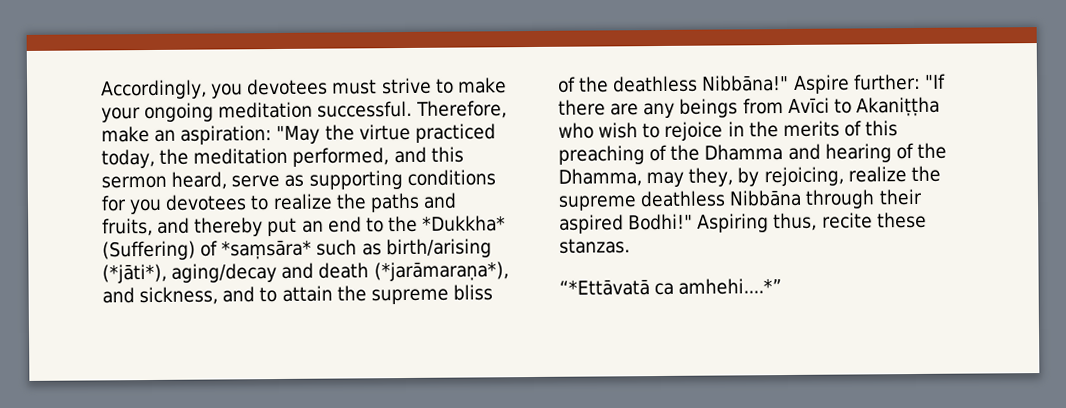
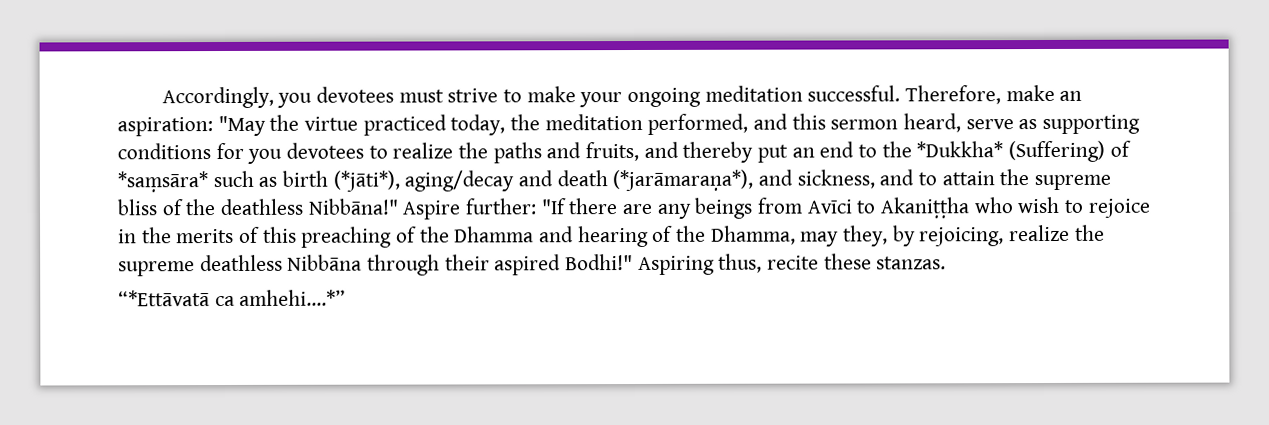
- Therefore, make an aspiration: "May the virtue practiced today, the meditation performed, and this sermon heard, serve as supporting conditions for you devotees to realize the paths and fruits, and thereby put an end to the *Dukkha* (Suffering) of *saṃsāra* such as birth/arising (*jāti*), aging/decay and death (*jarāmaraṇa*), and sickness, and to attain the supreme bliss of the deathless Nibbāna!"
+ Therefore, make an aspiration: "May the virtue practiced today, the meditation performed, and this sermon heard, serve as supporting conditions for you devotees to realize the paths and fruits, and thereby put an end to the *Dukkha* (Suffering) of *saṃsāra* such as birth (*jāti*), aging/decay and death (*jarāmaraṇa*), and sickness, and to attain the supreme bliss of the deathless Nibbāna!"

